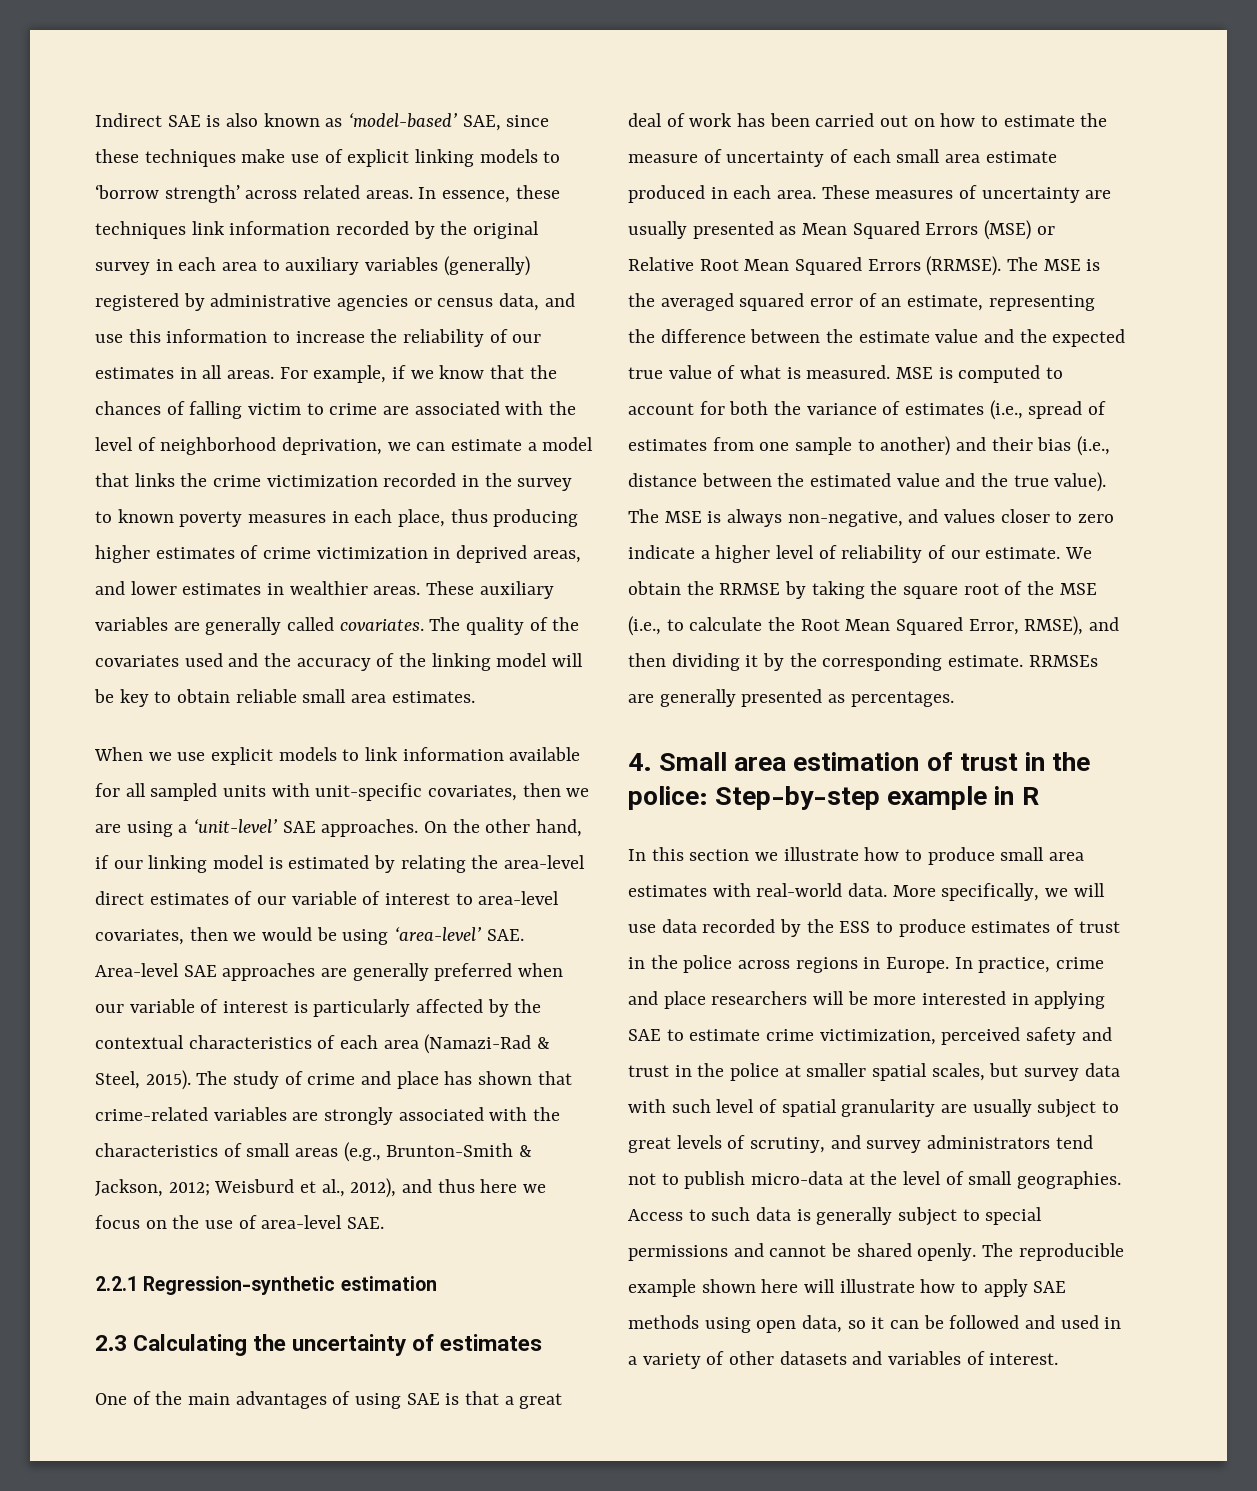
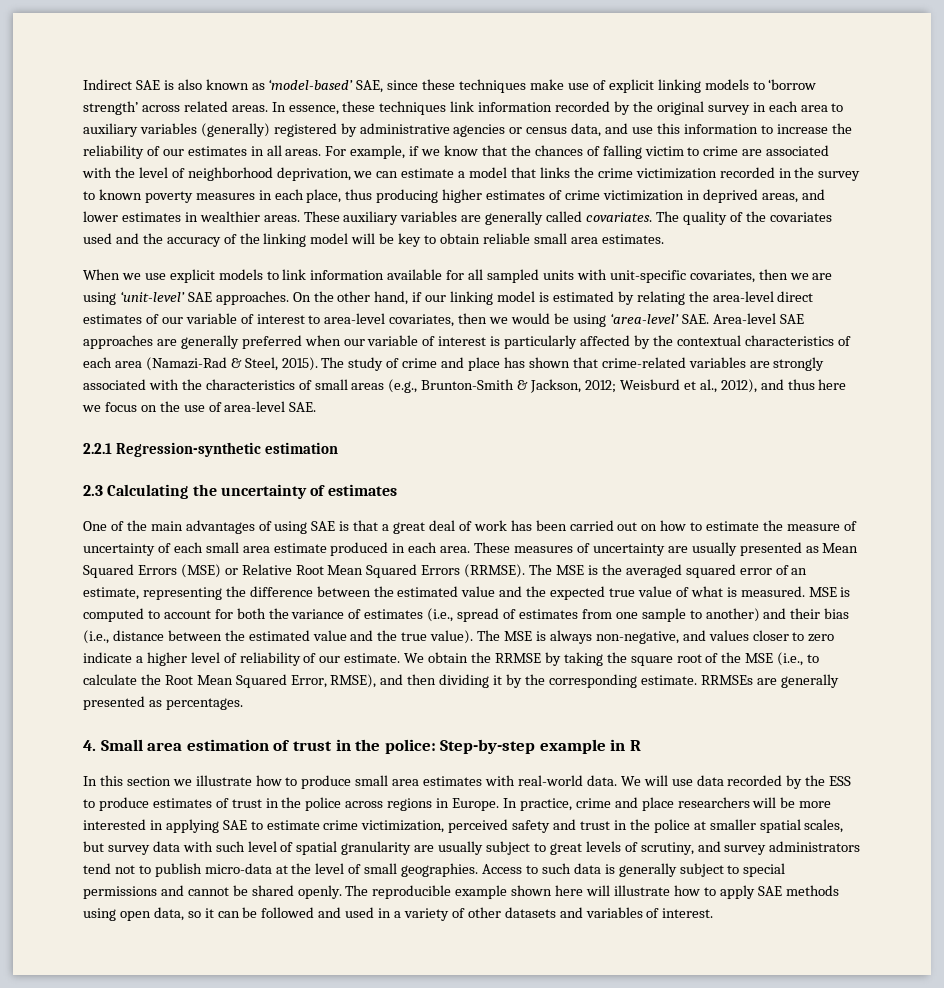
- When we use explicit models to link information available for all sampled units with unit-specific covariates, then we are using a ‘unit-level’ SAE approaches.
+ When we use explicit models to link information available for all sampled units with unit-specific covariates, then we are using ‘unit-level’ SAE approaches.
- The MSE is the averaged squared error of an estimate, representing the difference between the estimate value and the expected true value of what is measured.
+ The MSE is the averaged squared error of an estimate, representing the difference between the estimated value and the expected true value of what is measured.
- More specifically, we will use data recorded by the ESS to produce estimates of trust in the police across regions in Europe.
+ We will use data recorded by the ESS to produce estimates of trust in the police across regions in Europe.

